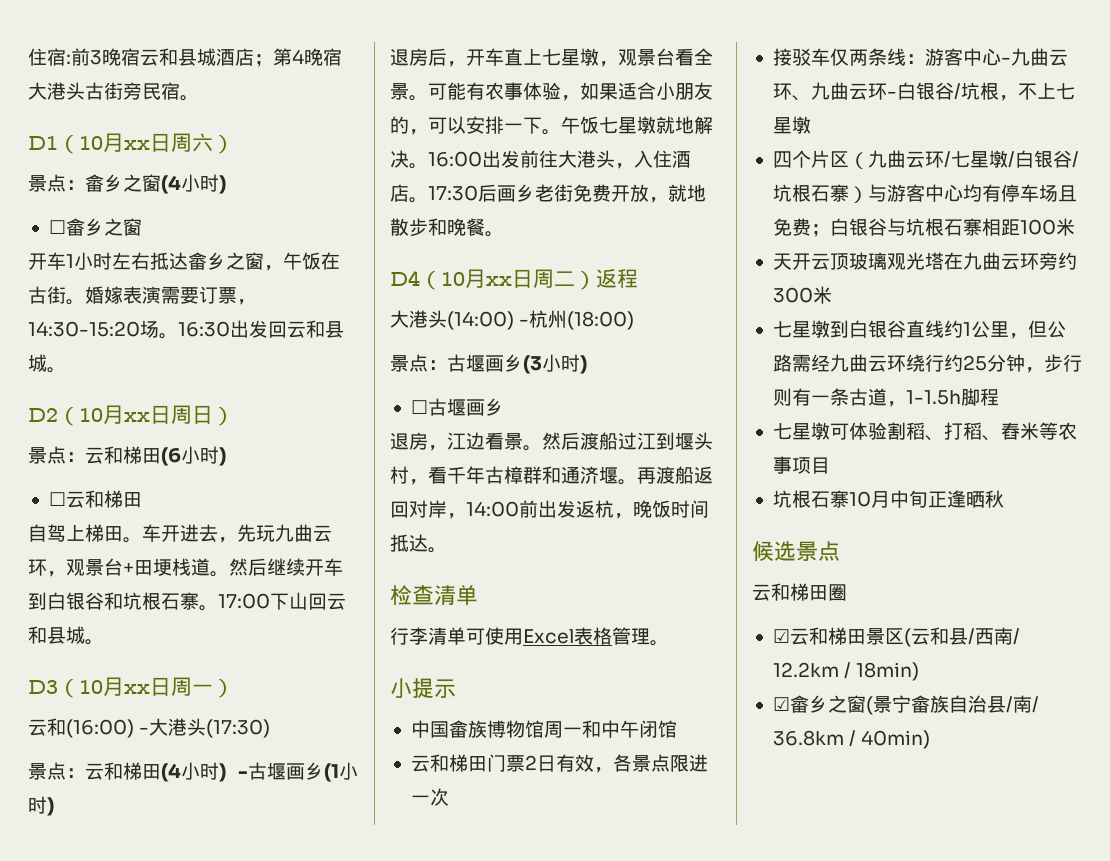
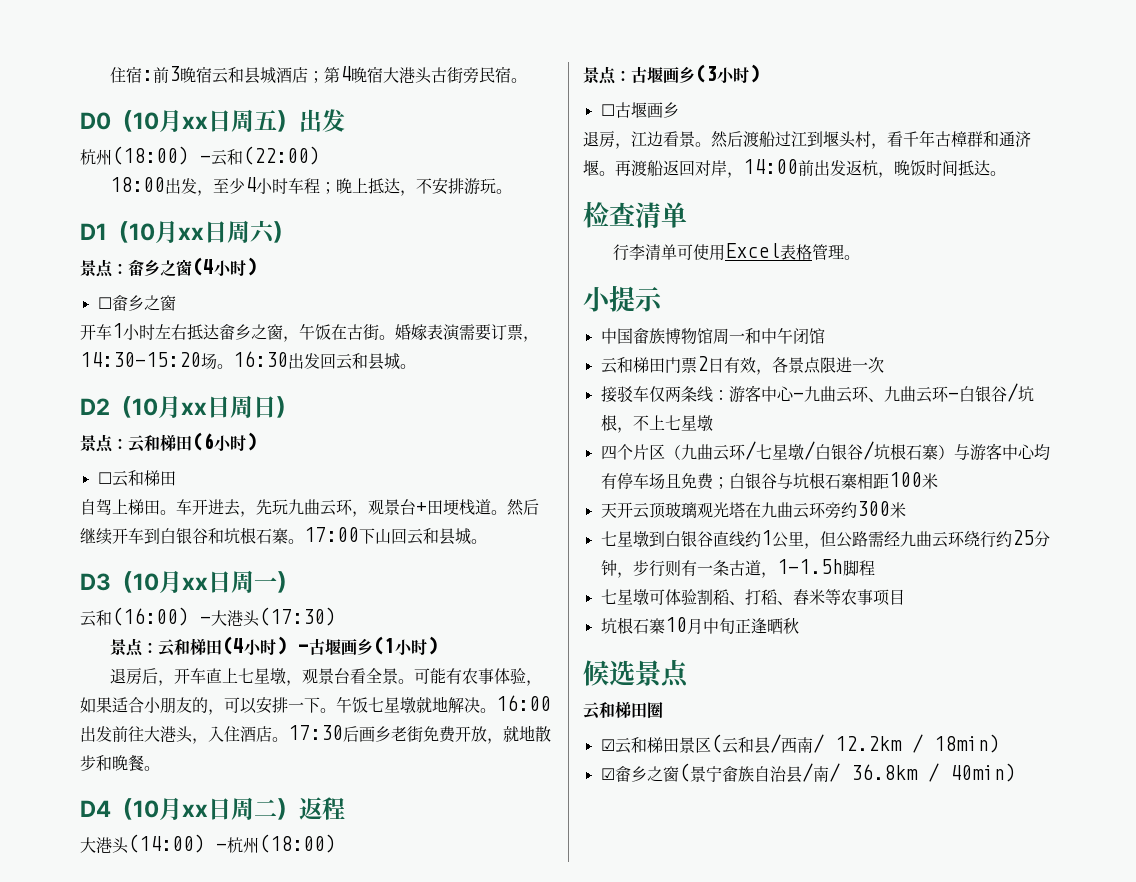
+ D0（10月xx日周五）出发
+ 杭州(18:00) -云和(22:00)
+ 18:00出发，至少4小时车程；晚上抵达，不安排游玩。

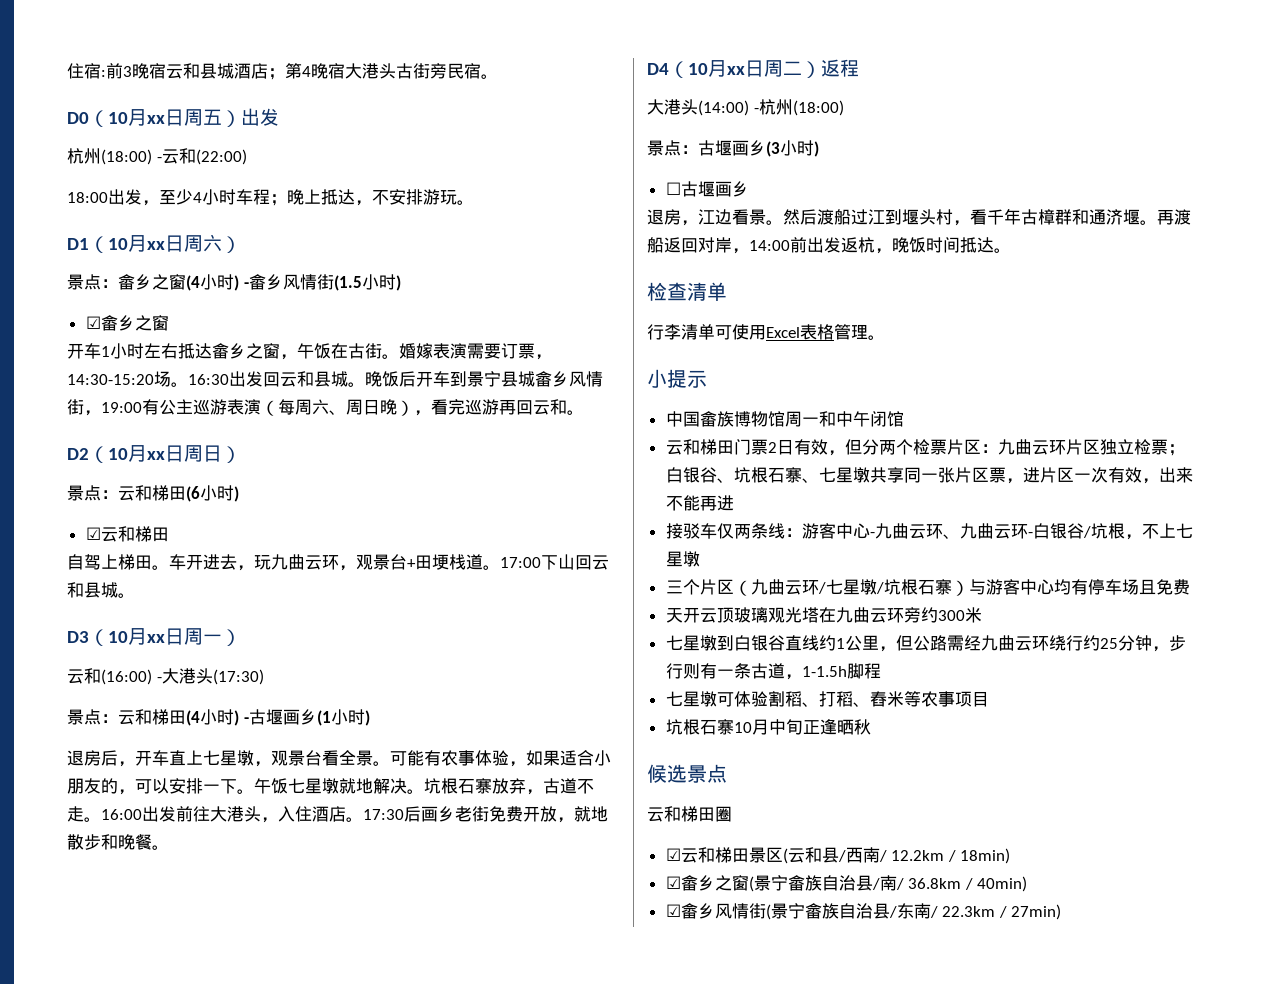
- 景点：畲乡之窗(4小时)
- ☐畲乡之窗
+ 景点：畲乡之窗(4小时) -畲乡风情街(1.5小时)
+ ☑畲乡之窗
+ 晚饭后开车到景宁县城畲乡风情街，19:00有公主巡游表演（每周六、周日晚），看完巡游再回云和。
  景点：云和梯田(6小时)
- ☐云和梯田
+ ☑云和梯田
- 车开进去，先玩九曲云环，观景台+田埂栈道。
+ 车开进去，玩九曲云环，观景台+田埂栈道。
- 然后继续开车到白银谷和坑根石寨。
+ 坑根石寨放弃，古道不走。
- 云和梯田门票2日有效，各景点限进一次
+ 云和梯田门票2日有效，但分两个检票片区：九曲云环片区独立检票；白银谷、坑根石寨、七星墩共享同一张片区票，进片区一次有效，出来不能再进
- 四个片区（九曲云环/七星墩/白银谷/坑根石寨）与游客中心均有停车场且免费；白银谷与坑根石寨相距100米
+ 三个片区（九曲云环/七星墩/坑根石寨）与游客中心均有停车场且免费
+ ☑畲乡风情街(景宁畲族自治县/东南/ 22.3km / 27min)

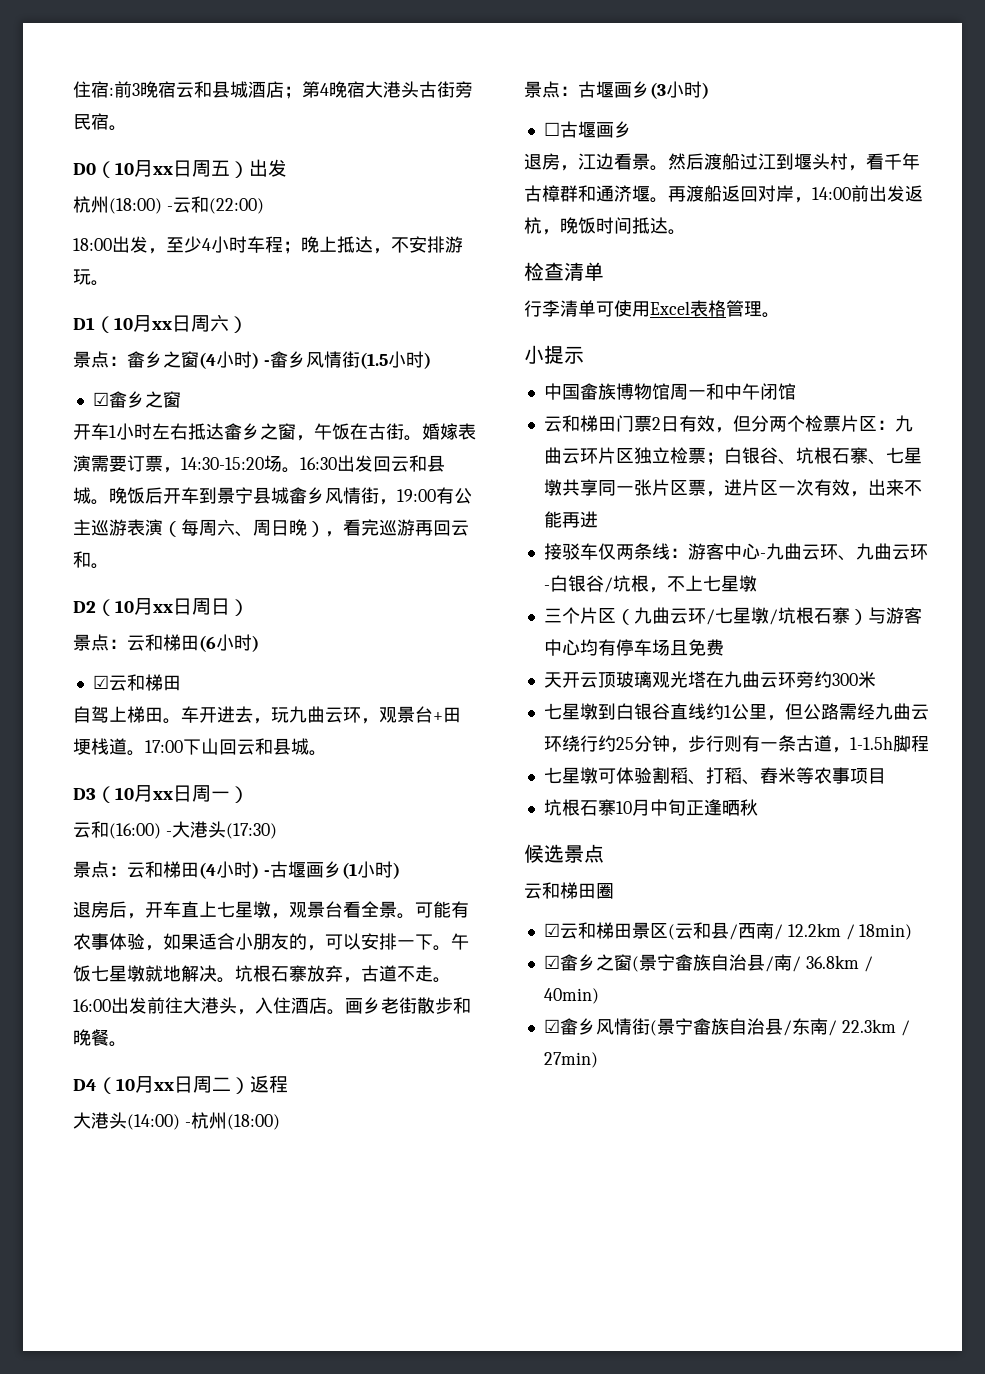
- 17:30后画乡老街免费开放，就地散步和晚餐。
+ 画乡老街散步和晚餐。

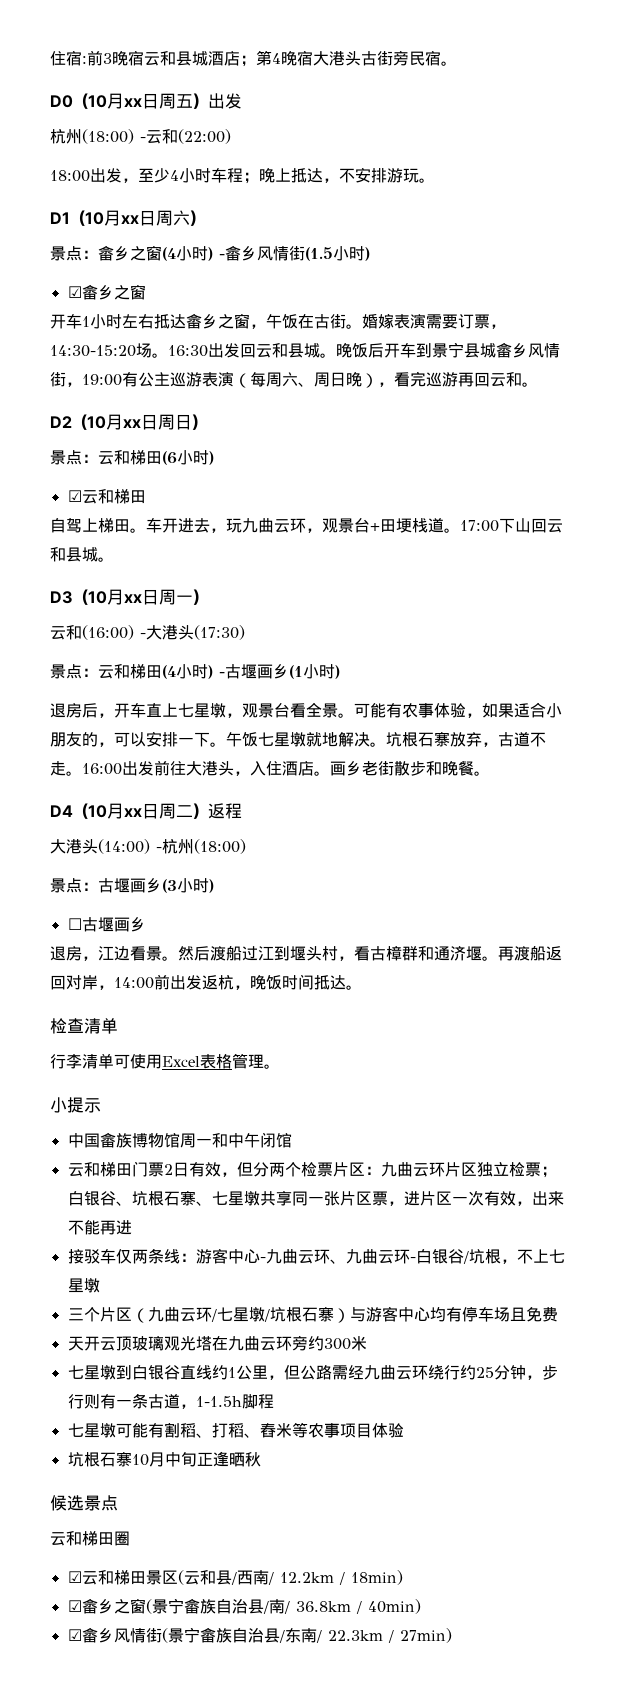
- 然后渡船过江到堰头村，看千年古樟群和通济堰。
+ 然后渡船过江到堰头村，看古樟群和通济堰。
- 七星墩可体验割稻、打稻、舂米等农事项目
+ 七星墩可能有割稻、打稻、舂米等农事项目体验

